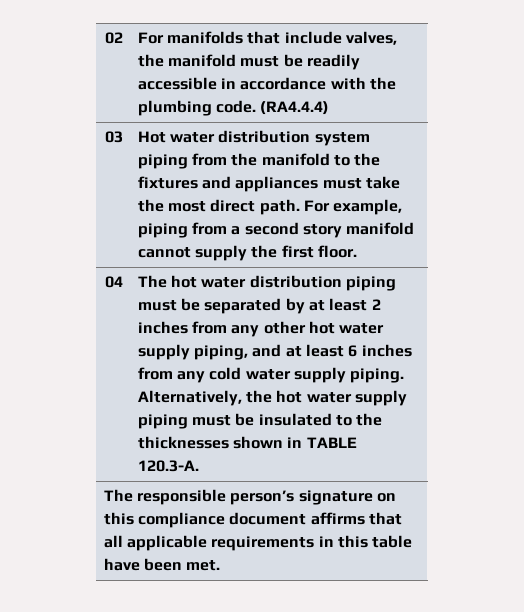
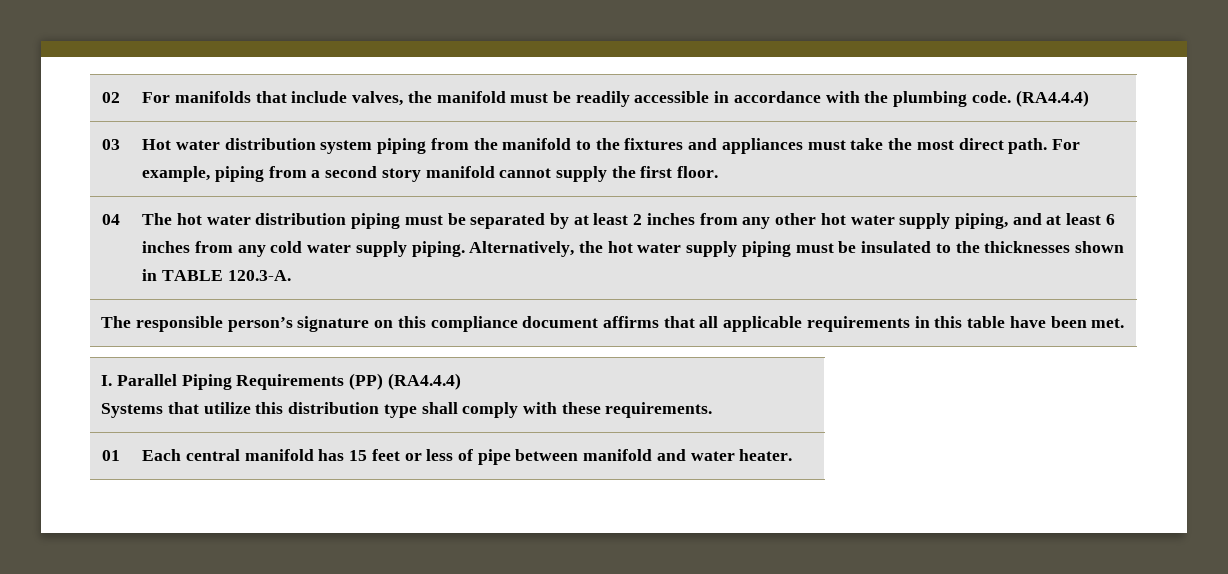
+ I. Parallel Piping Requirements (PP) (RA4.4.4)
+ Systems that utilize this distribution type shall comply with these requirements.
+ 01 | Each central manifold has 15 feet or less of pipe between manifold and water heater.

